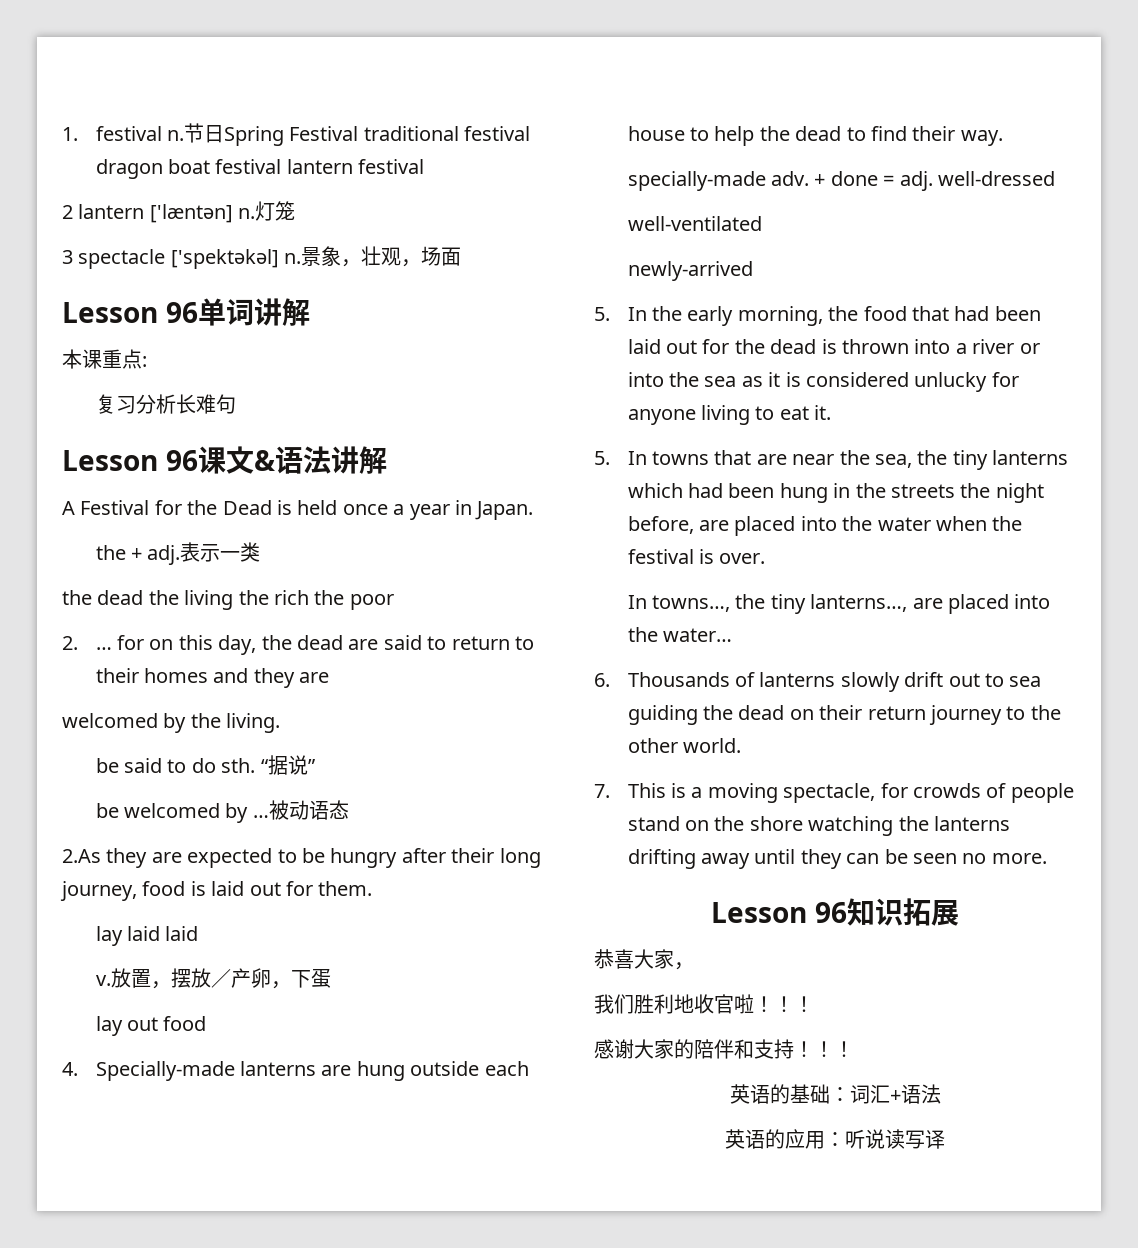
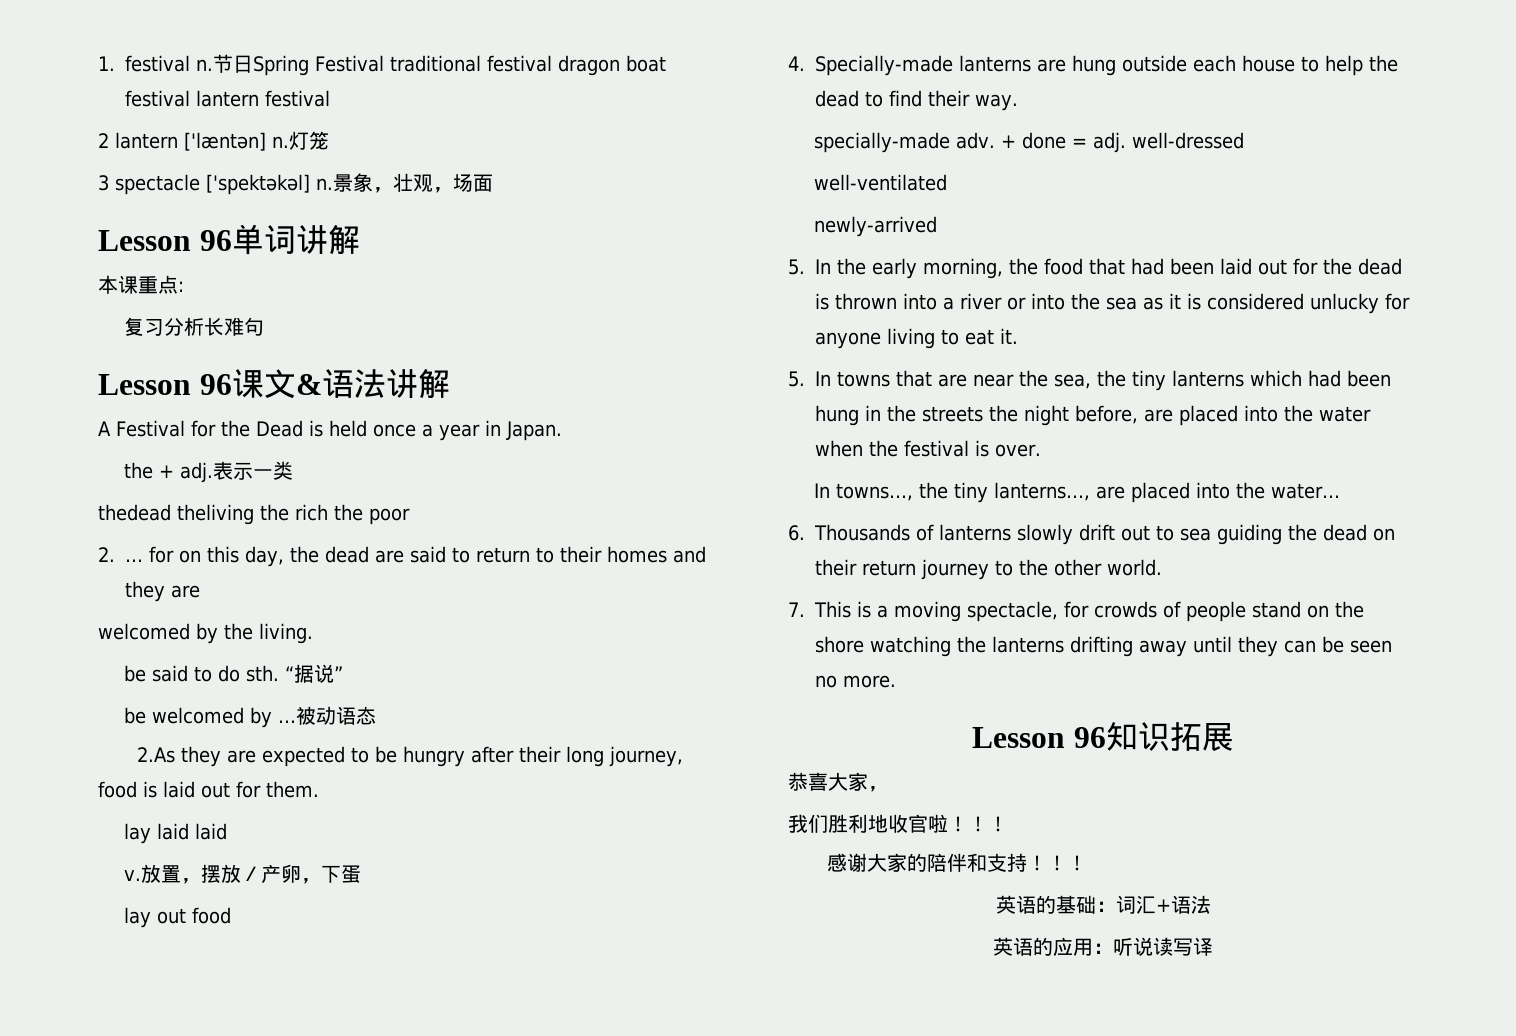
- the dead the living the rich the poor
+ thedead theliving the rich the poor

